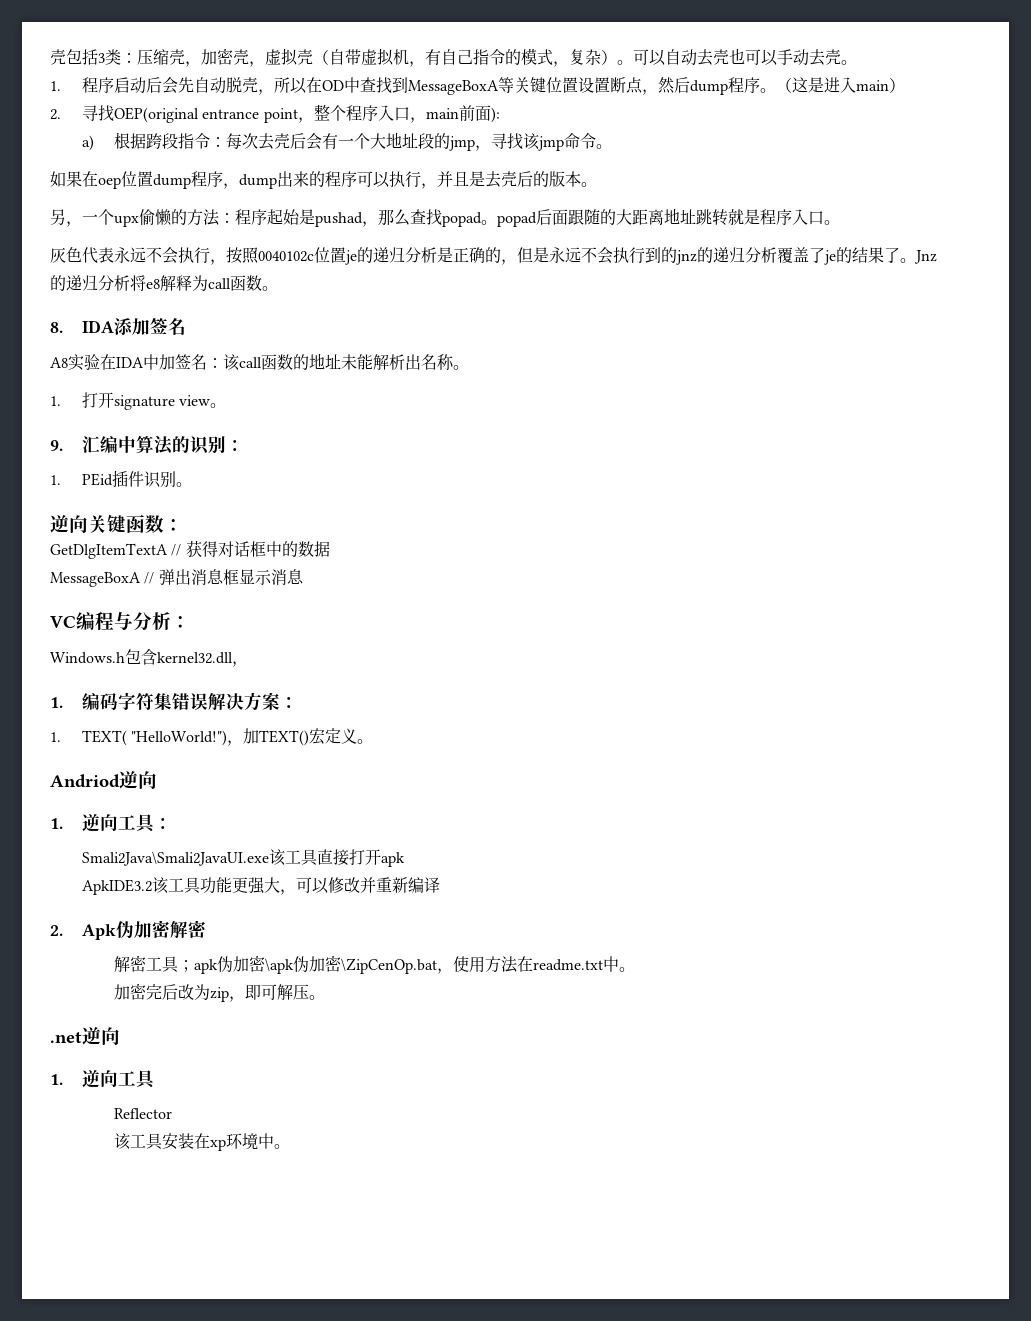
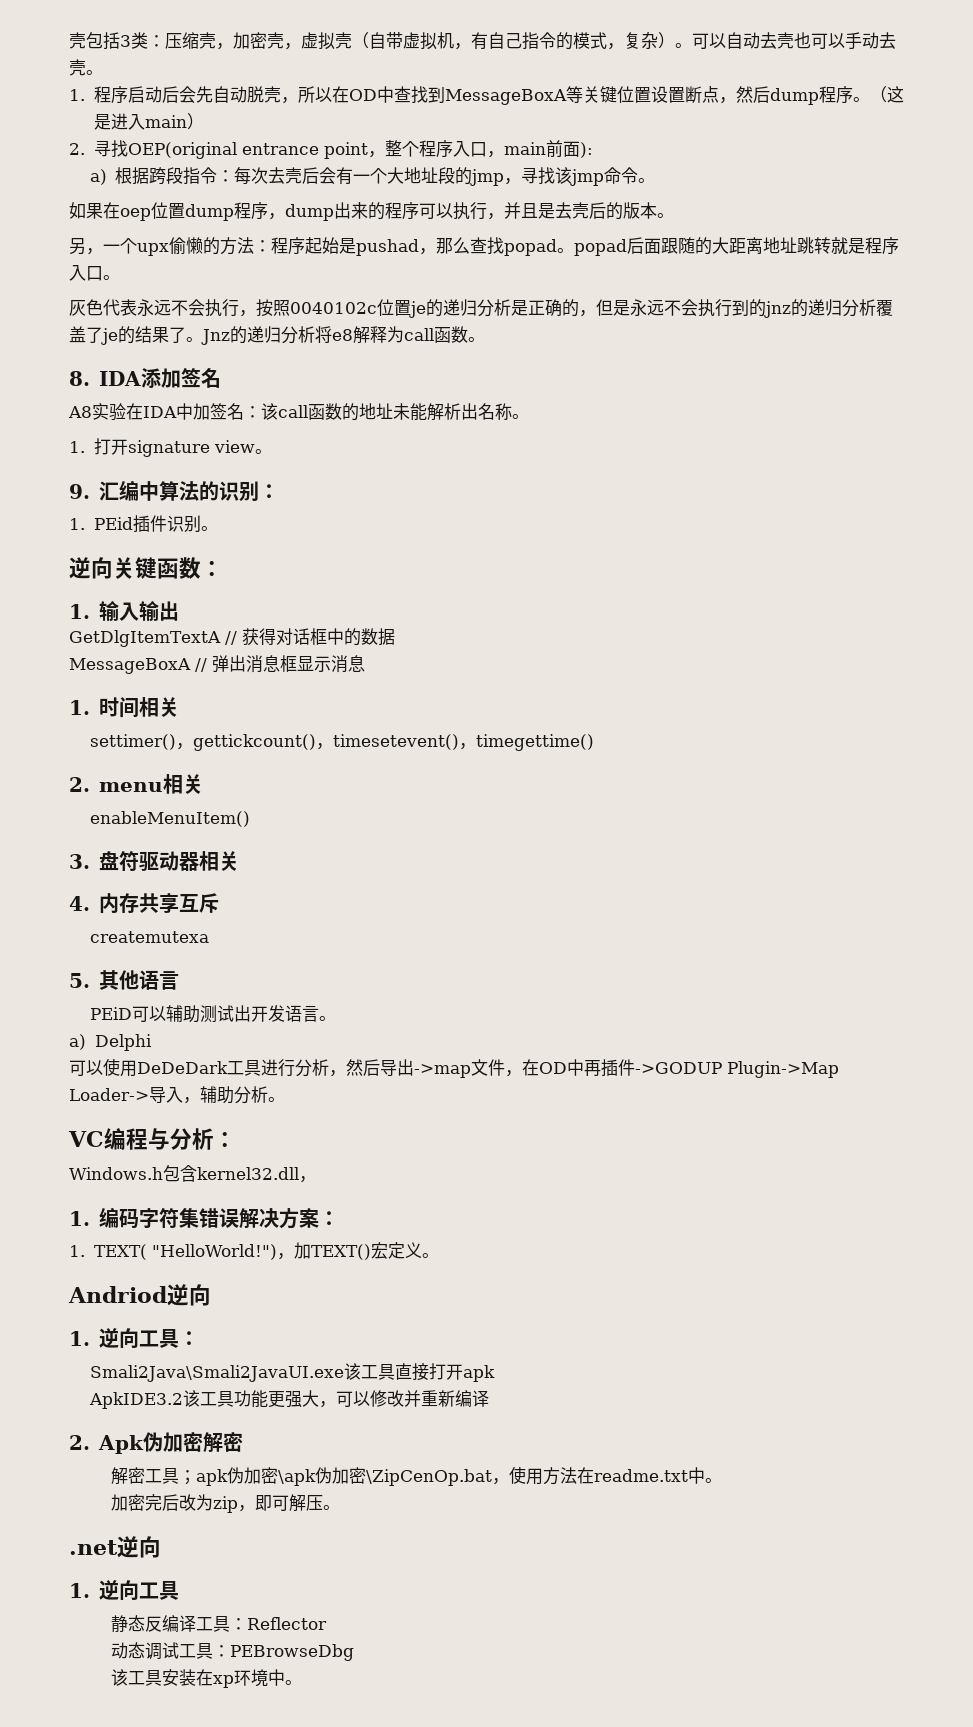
+ 1.输入输出
+ 1.时间相关
+ settimer()，gettickcount()，timesetevent()，timegettime()
+ 2. menu相关
+ enableMenuItem()
+ 3.盘符驱动器相关
+ 4.内存共享互斥
+ createmutexa
+ 5.其他语言
+ PEiD可以辅助测试出开发语言。
+ a) Delphi
+ 可以使用DeDeDark工具进行分析，然后导出->map文件，在OD中再插件->GODUP Plugin->Map Loader->导入，辅助分析。
- Reflector
+ 静态反编译工具：Reflector
+ 动态调试工具：PEBrowseDbg

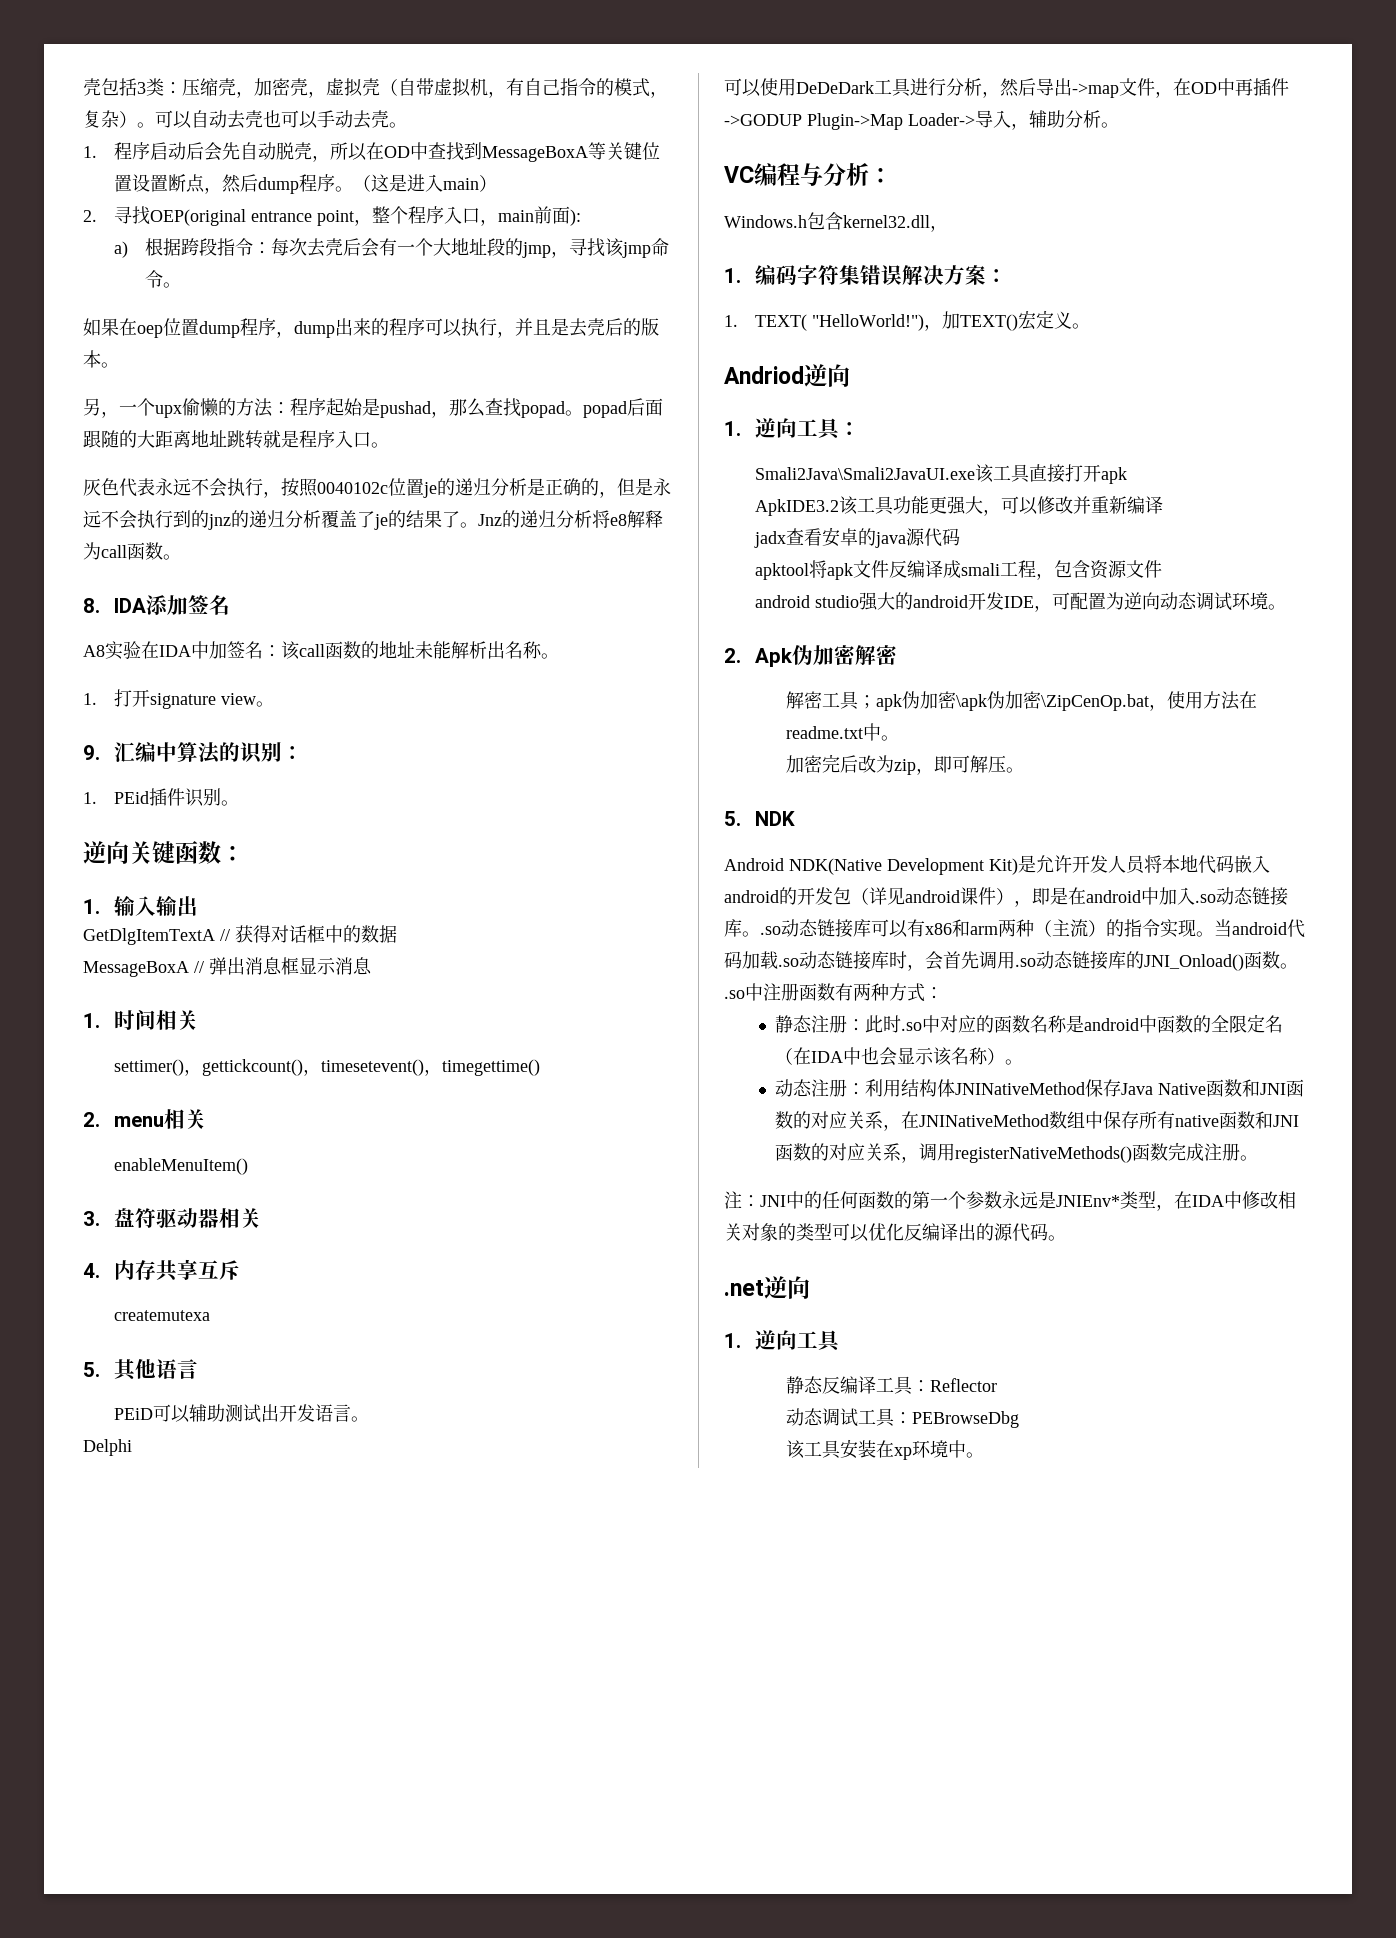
- a) Delphi
+ Delphi
+ jadx查看安卓的java源代码
+ apktool将apk文件反编译成smali工程，包含资源文件
+ android studio强大的android开发IDE，可配置为逆向动态调试环境。
+ 5. NDK
+ Android NDK(Native Development Kit)是允许开发人员将本地代码嵌入android的开发包（详见android课件），即是在android中加入.so动态链接库。.so动态链接库可以有x86和arm两种（主流）的指令实现。当android代码加载.so动态链接库时，会首先调用.so动态链接库的JNI_Onload()函数。.so中注册函数有两种方式：
+ 静态注册：此时.so中对应的函数名称是android中函数的全限定名（在IDA中也会显示该名称）。
+ 动态注册：利用结构体JNINativeMethod保存Java Native函数和JNI函数的对应关系，在JNINativeMethod数组中保存所有native函数和JNI函数的对应关系，调用registerNativeMethods()函数完成注册。
+ 注：JNI中的任何函数的第一个参数永远是JNIEnv*类型，在IDA中修改相关对象的类型可以优化反编译出的源代码。

